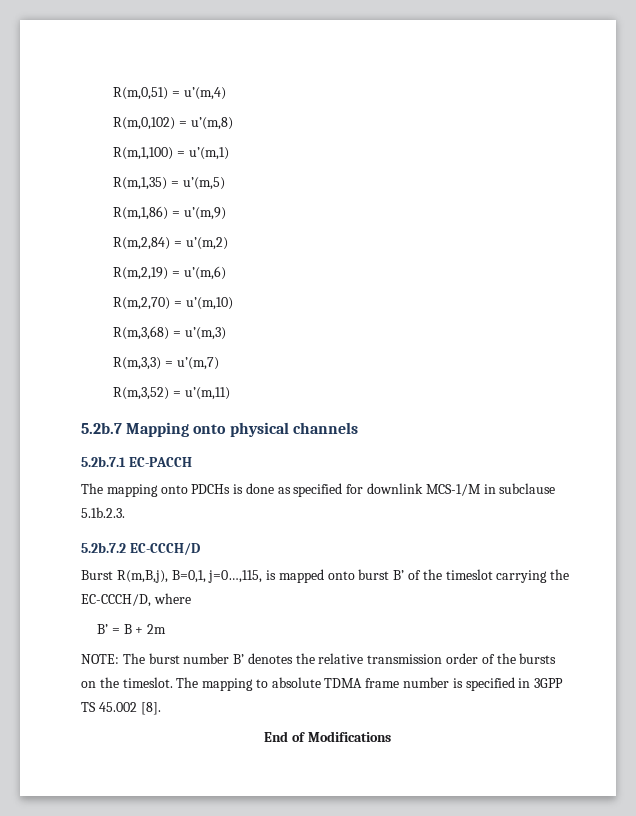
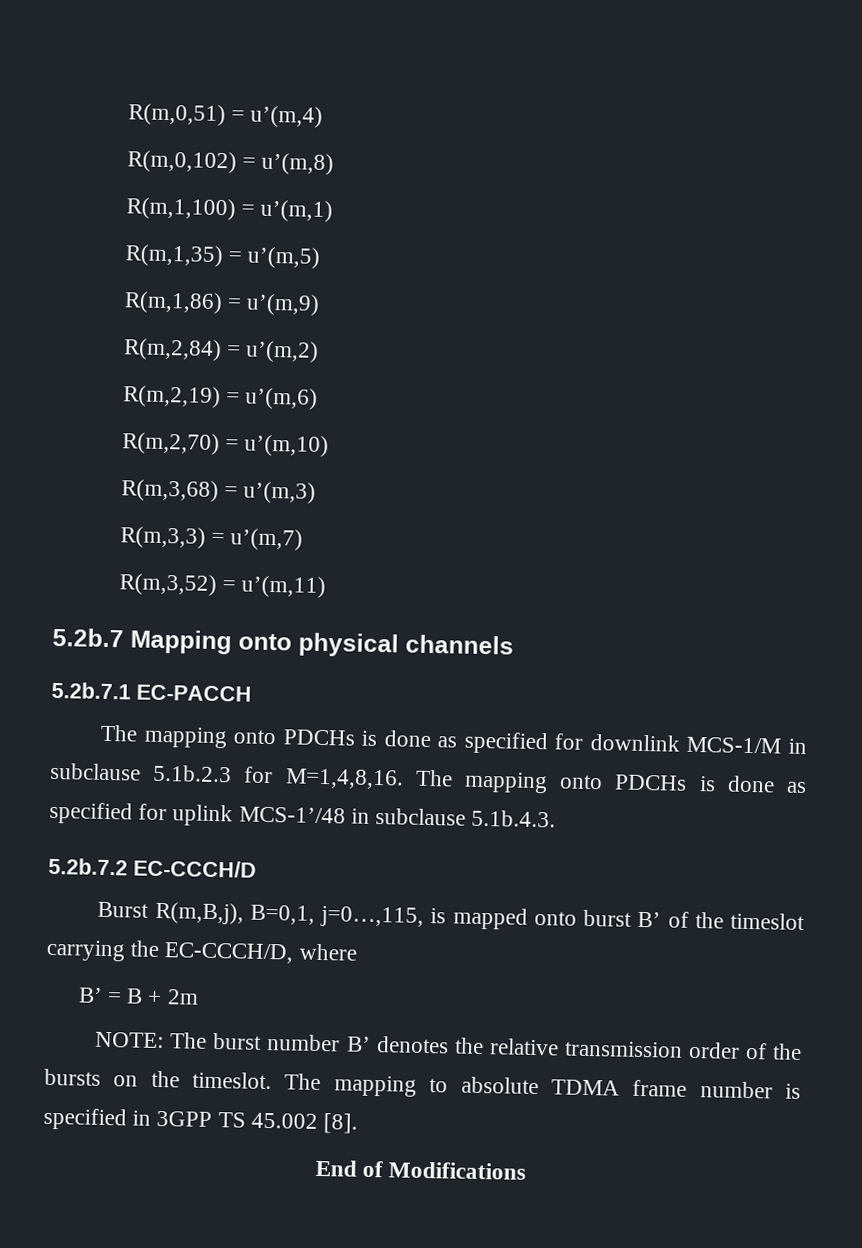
- The mapping onto PDCHs is done as specified for downlink MCS-1/M in subclause 5.1b.2.3.
+ The mapping onto PDCHs is done as specified for downlink MCS-1/M in subclause 5.1b.2.3 for M=1,4,8,16. The mapping onto PDCHs is done as specified for uplink MCS-1’/48 in subclause 5.1b.4.3.

